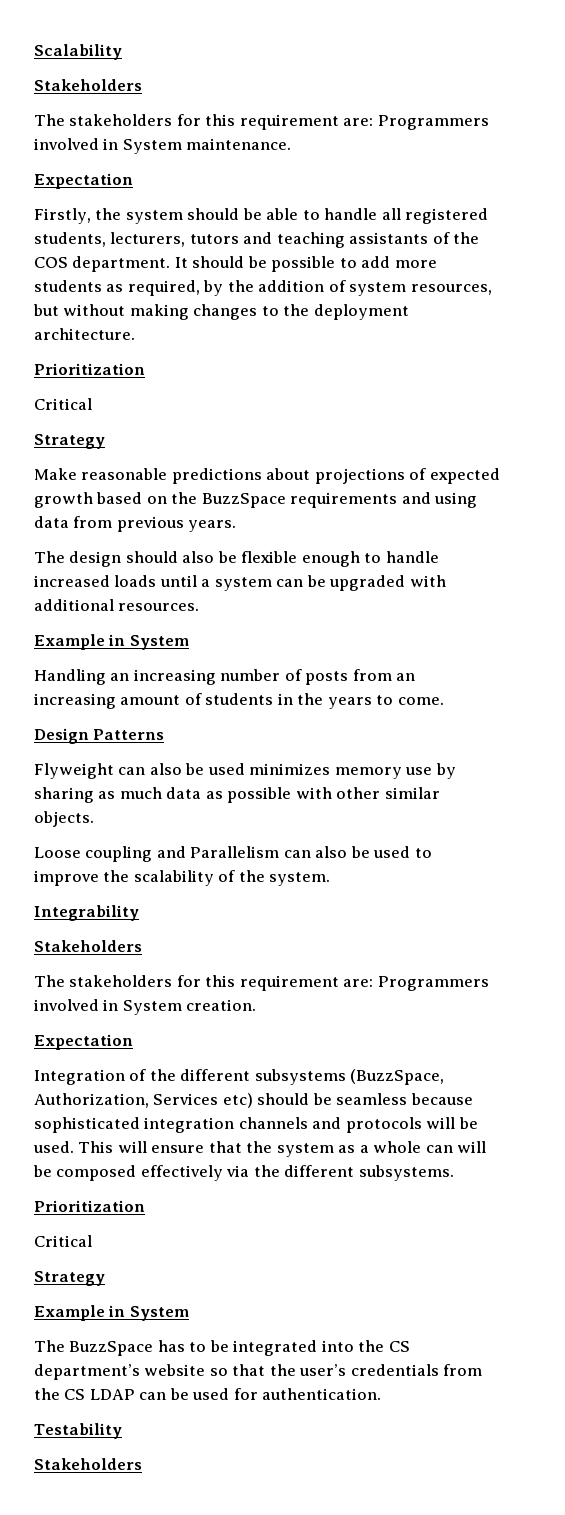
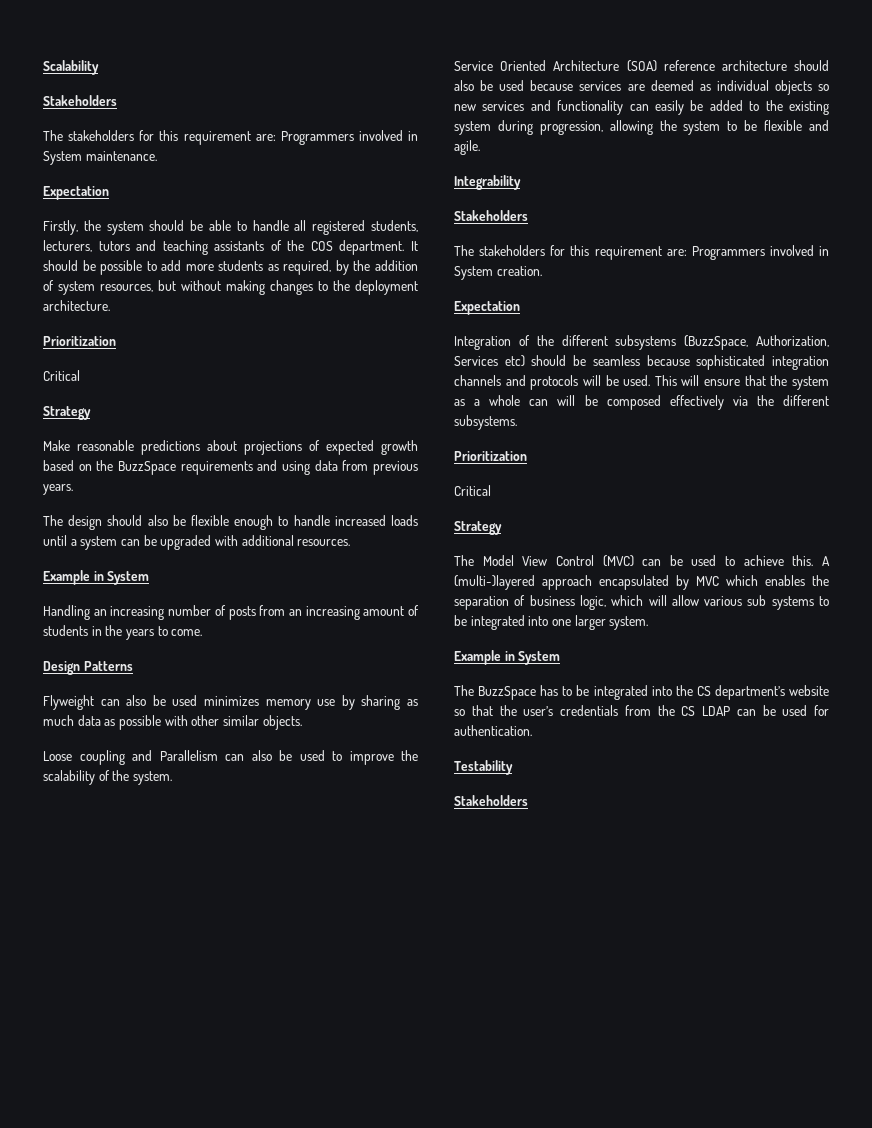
+ Service Oriented Architecture (SOA) reference architecture should also be used because services are deemed as individual objects so new services and functionality can easily be added to the existing system during progression, allowing the system to be flexible and agile.
+ The Model View Control (MVC) can be used to achieve this. A (multi-)layered approach encapsulated by MVC which enables the separation of business logic, which will allow various sub systems to be integrated into one larger system.

